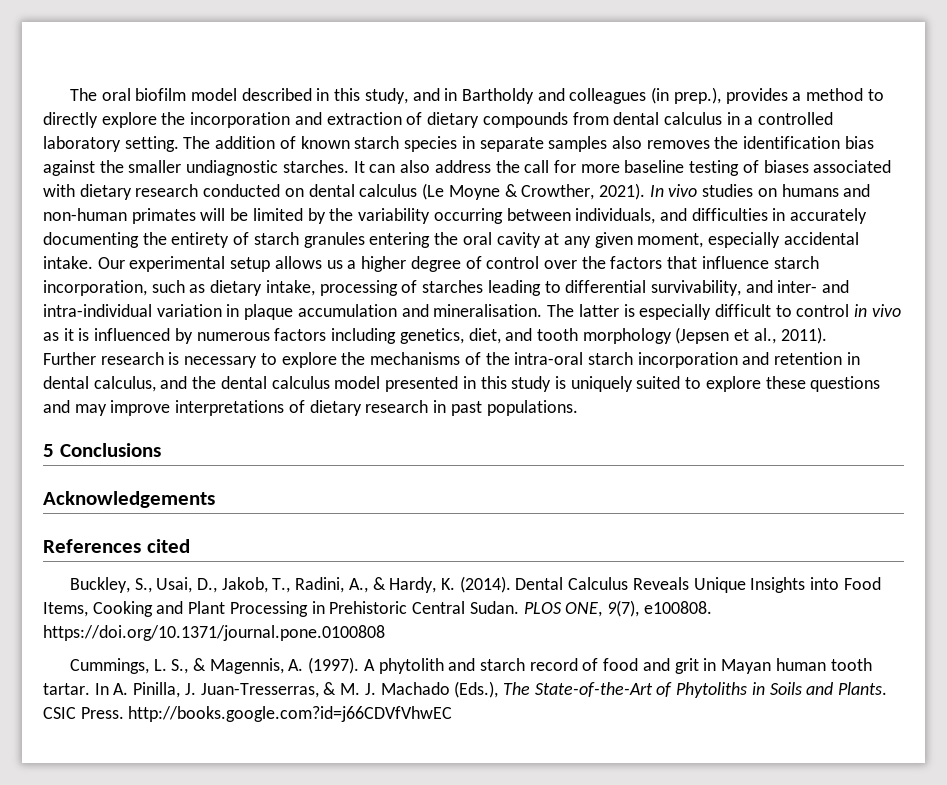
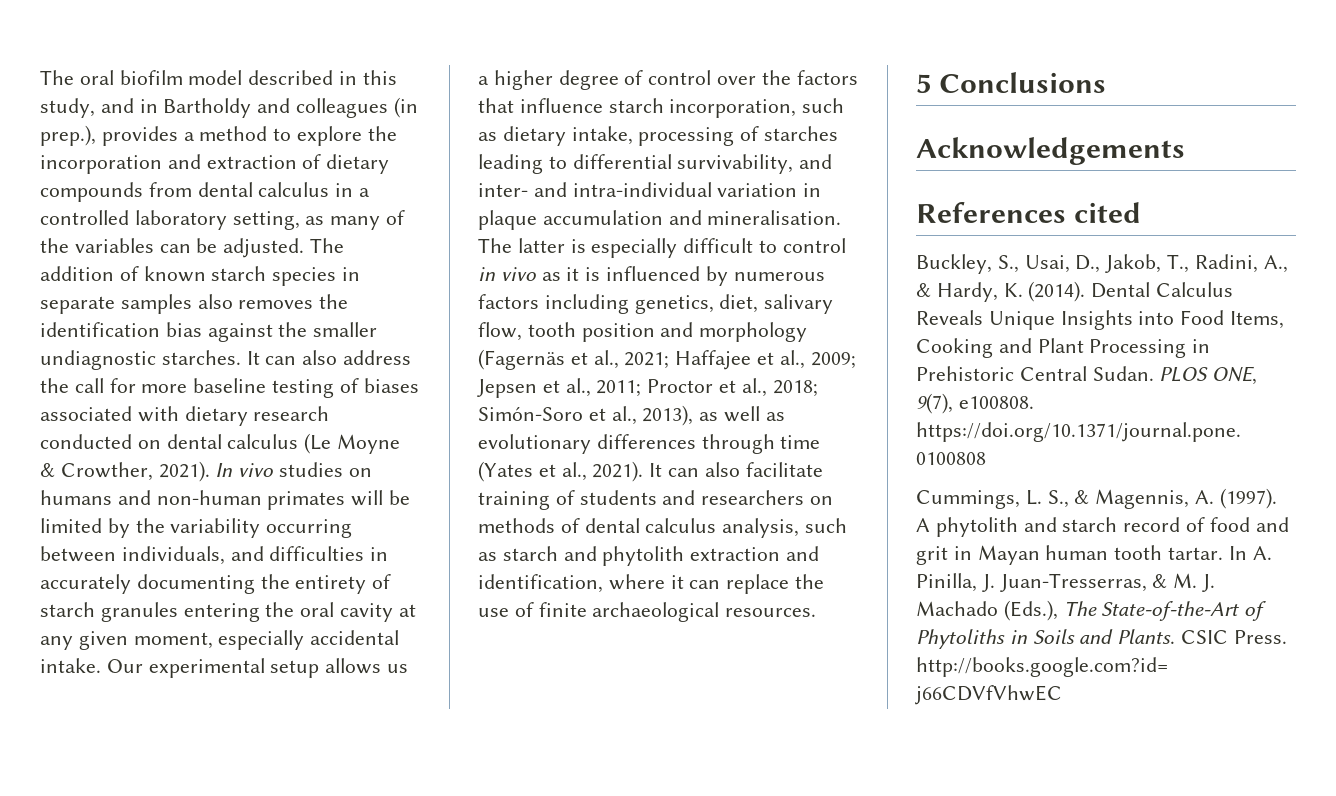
- The oral biofilm model described in this study, and in Bartholdy and colleagues (in prep.), provides a method to directly explore the incorporation and extraction of dietary compounds from dental calculus in a controlled laboratory setting.
+ The oral biofilm model described in this study, and in Bartholdy and colleagues (in prep.), provides a method to explore the incorporation and extraction of dietary compounds from dental calculus in a controlled laboratory setting, as many of the variables can be adjusted.
- The latter is especially difficult to control in vivo as it is influenced by numerous factors including genetics, diet, and tooth morphology (Jepsen et al., 2011).
- Further research is necessary to explore the mechanisms of the intra-oral starch incorporation and retention in dental calculus, and the dental calculus model presented in this study is uniquely suited to explore these questions and may improve interpretations of dietary research in past populations.
+ The latter is especially difficult to control in vivo as it is influenced by numerous factors including genetics, diet, salivary flow, tooth position and morphology (Fagernäs et al., 2021; Haffajee et al., 2009; Jepsen et al., 2011; Proctor et al., 2018; Simón-Soro et al., 2013), as well as evolutionary differences through time (Yates et al., 2021). It can also facilitate training of students and researchers on methods of dental calculus analysis, such as starch and phytolith extraction and identification, where it can replace the use of finite archaeological resources.

